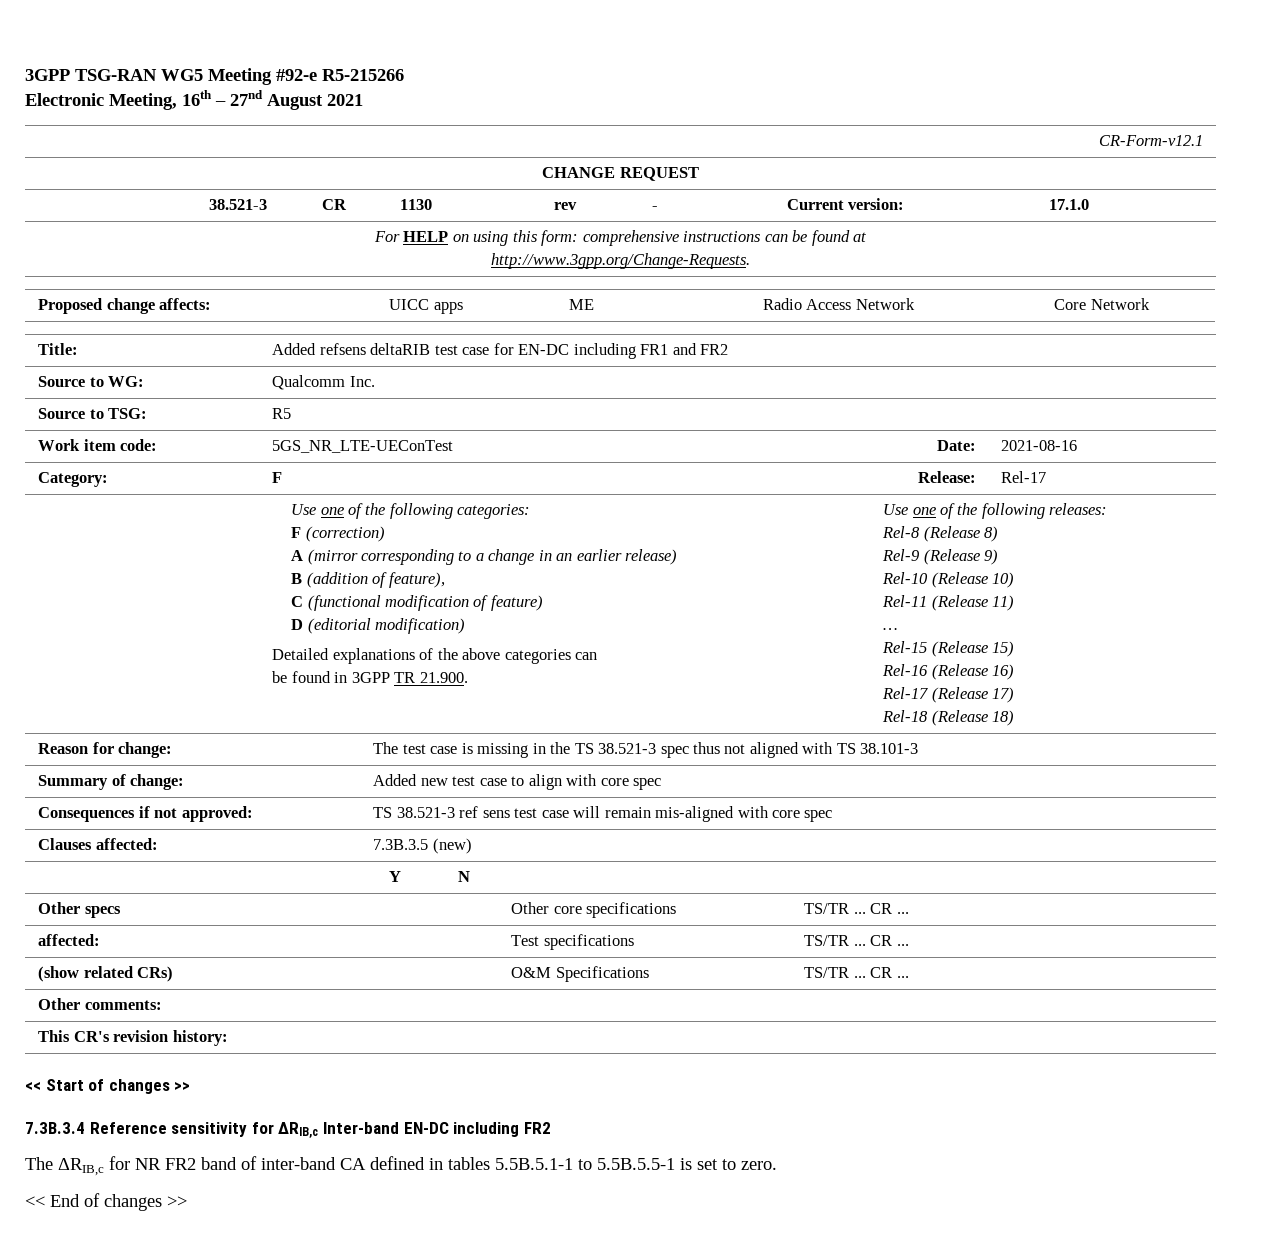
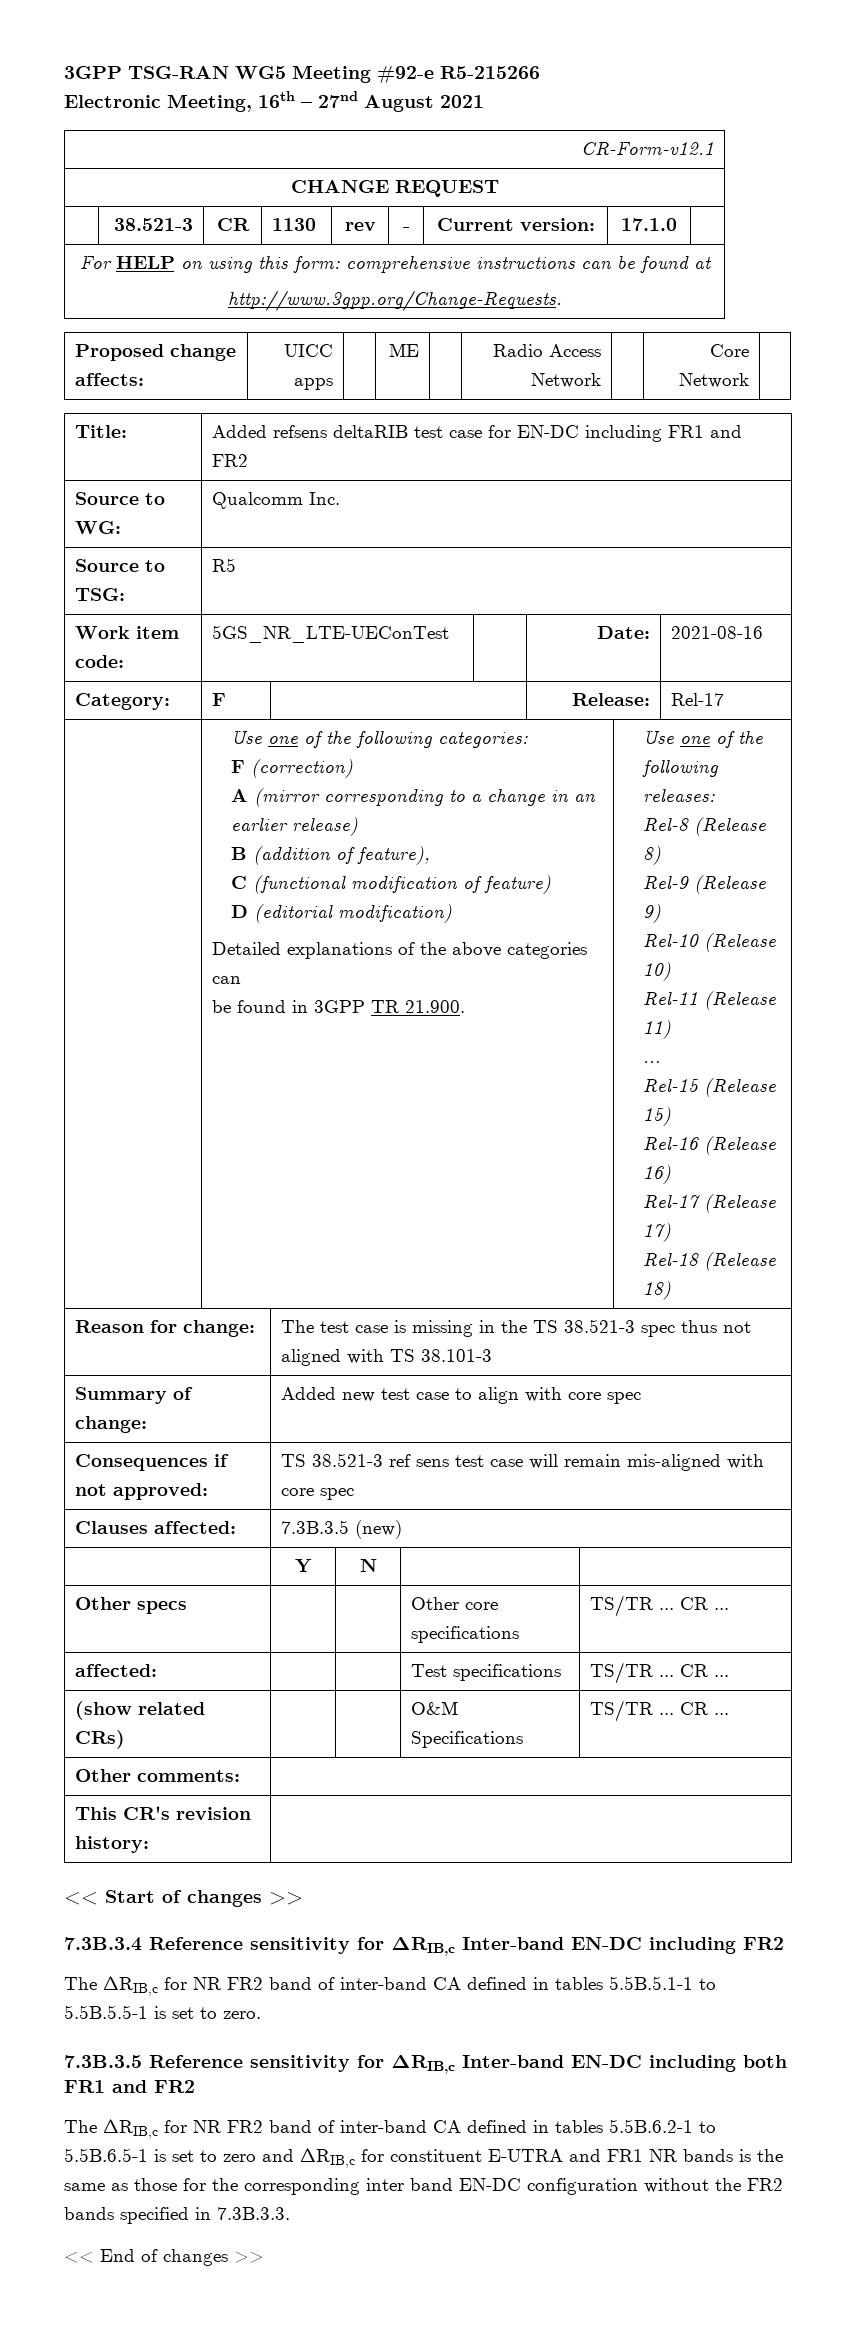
+ 7.3B.3.5 Reference sensitivity for ΔRIB,c Inter-band EN-DC including both FR1 and FR2
+ The ΔRIB,c for NR FR2 band of inter-band CA defined in tables 5.5B.6.2-1 to 5.5B.6.5-1 is set to zero and ΔRIB,c for constituent E-UTRA and FR1 NR bands is the same as those for the corresponding inter band EN-DC configuration without the FR2 bands specified in 7.3B.3.3.

